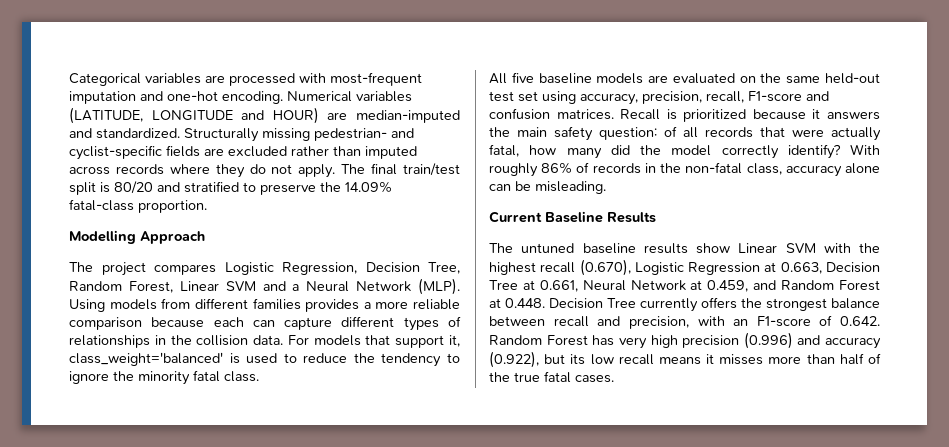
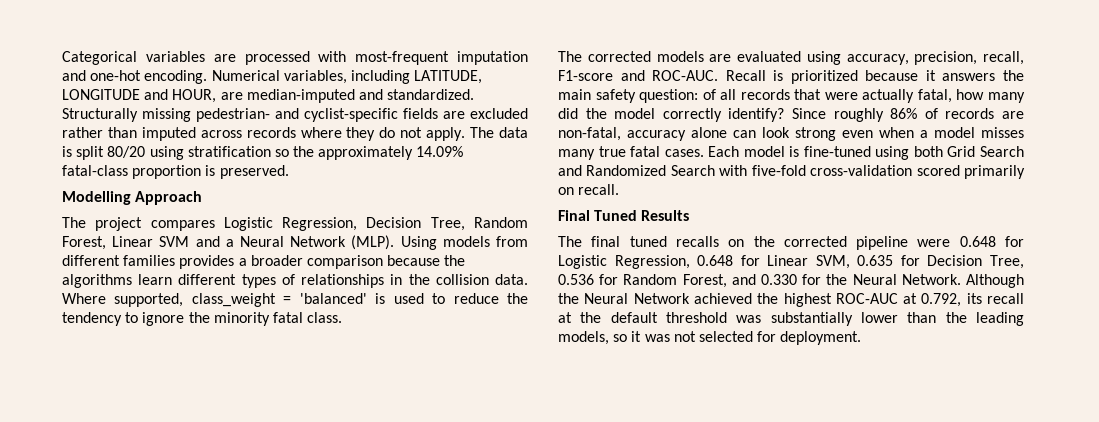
- Numerical variables (LATITUDE, LONGITUDE and HOUR) are median-imputed and standardized.
+ Numerical variables, including LATITUDE, LONGITUDE and HOUR, are median-imputed and standardized.
- The final train/test split is 80/20 and stratified to preserve the 14.09% fatal-class proportion.
+ The data is split 80/20 using stratification so the approximately 14.09% fatal-class proportion is preserved.
- Using models from different families provides a more reliable comparison because each can capture different types of relationships in the collision data.
+ Using models from different families provides a broader comparison because the algorithms learn different types of relationships in the collision data.
- For models that support it, class_weight='balanced' is used to reduce the tendency to ignore the minority fatal class.
+ Where supported, class_weight = 'balanced' is used to reduce the tendency to ignore the minority fatal class.
- All five baseline models are evaluated on the same held-out test set using accuracy, precision, recall, F1-score and confusion matrices.
+ The corrected models are evaluated using accuracy, precision, recall, F1-score and ROC-AUC.
- With roughly 86% of records in the non-fatal class, accuracy alone can be misleading.
- Current Baseline Results
- The untuned baseline results show Linear SVM with the highest recall (0.670), Logistic Regression at 0.663, Decision Tree at 0.661, Neural Network at 0.459, and Random Forest at 0.448. Decision Tree currently offers the strongest balance between recall and precision, with an F1-score of 0.642. Random Forest has very high precision (0.996) and accuracy (0.922), but its low recall means it misses more than half of the true fatal cases.
+ Since roughly 86% of records are non-fatal, accuracy alone can look strong even when a model misses many true fatal cases. Each model is fine-tuned using both Grid Search and Randomized Search with five-fold cross-validation scored primarily on recall.
+ Final Tuned Results
+ The final tuned recalls on the corrected pipeline were 0.648 for Logistic Regression, 0.648 for Linear SVM, 0.635 for Decision Tree, 0.536 for Random Forest, and 0.330 for the Neural Network. Although the Neural Network achieved the highest ROC-AUC at 0.792, its recall at the default threshold was substantially lower than the leading models, so it was not selected for deployment.

